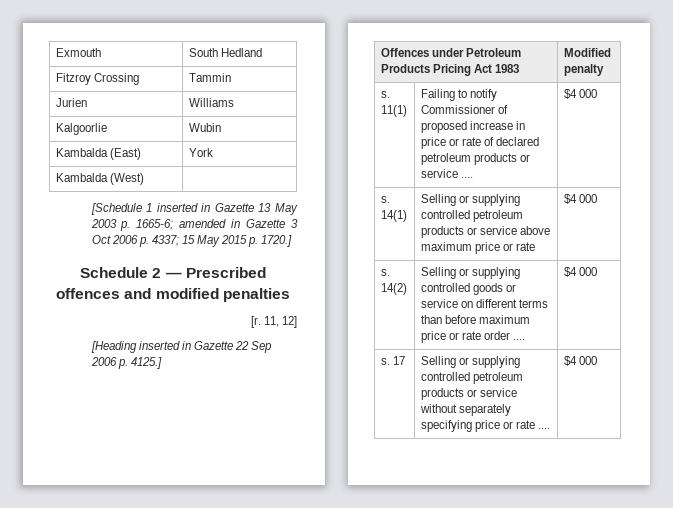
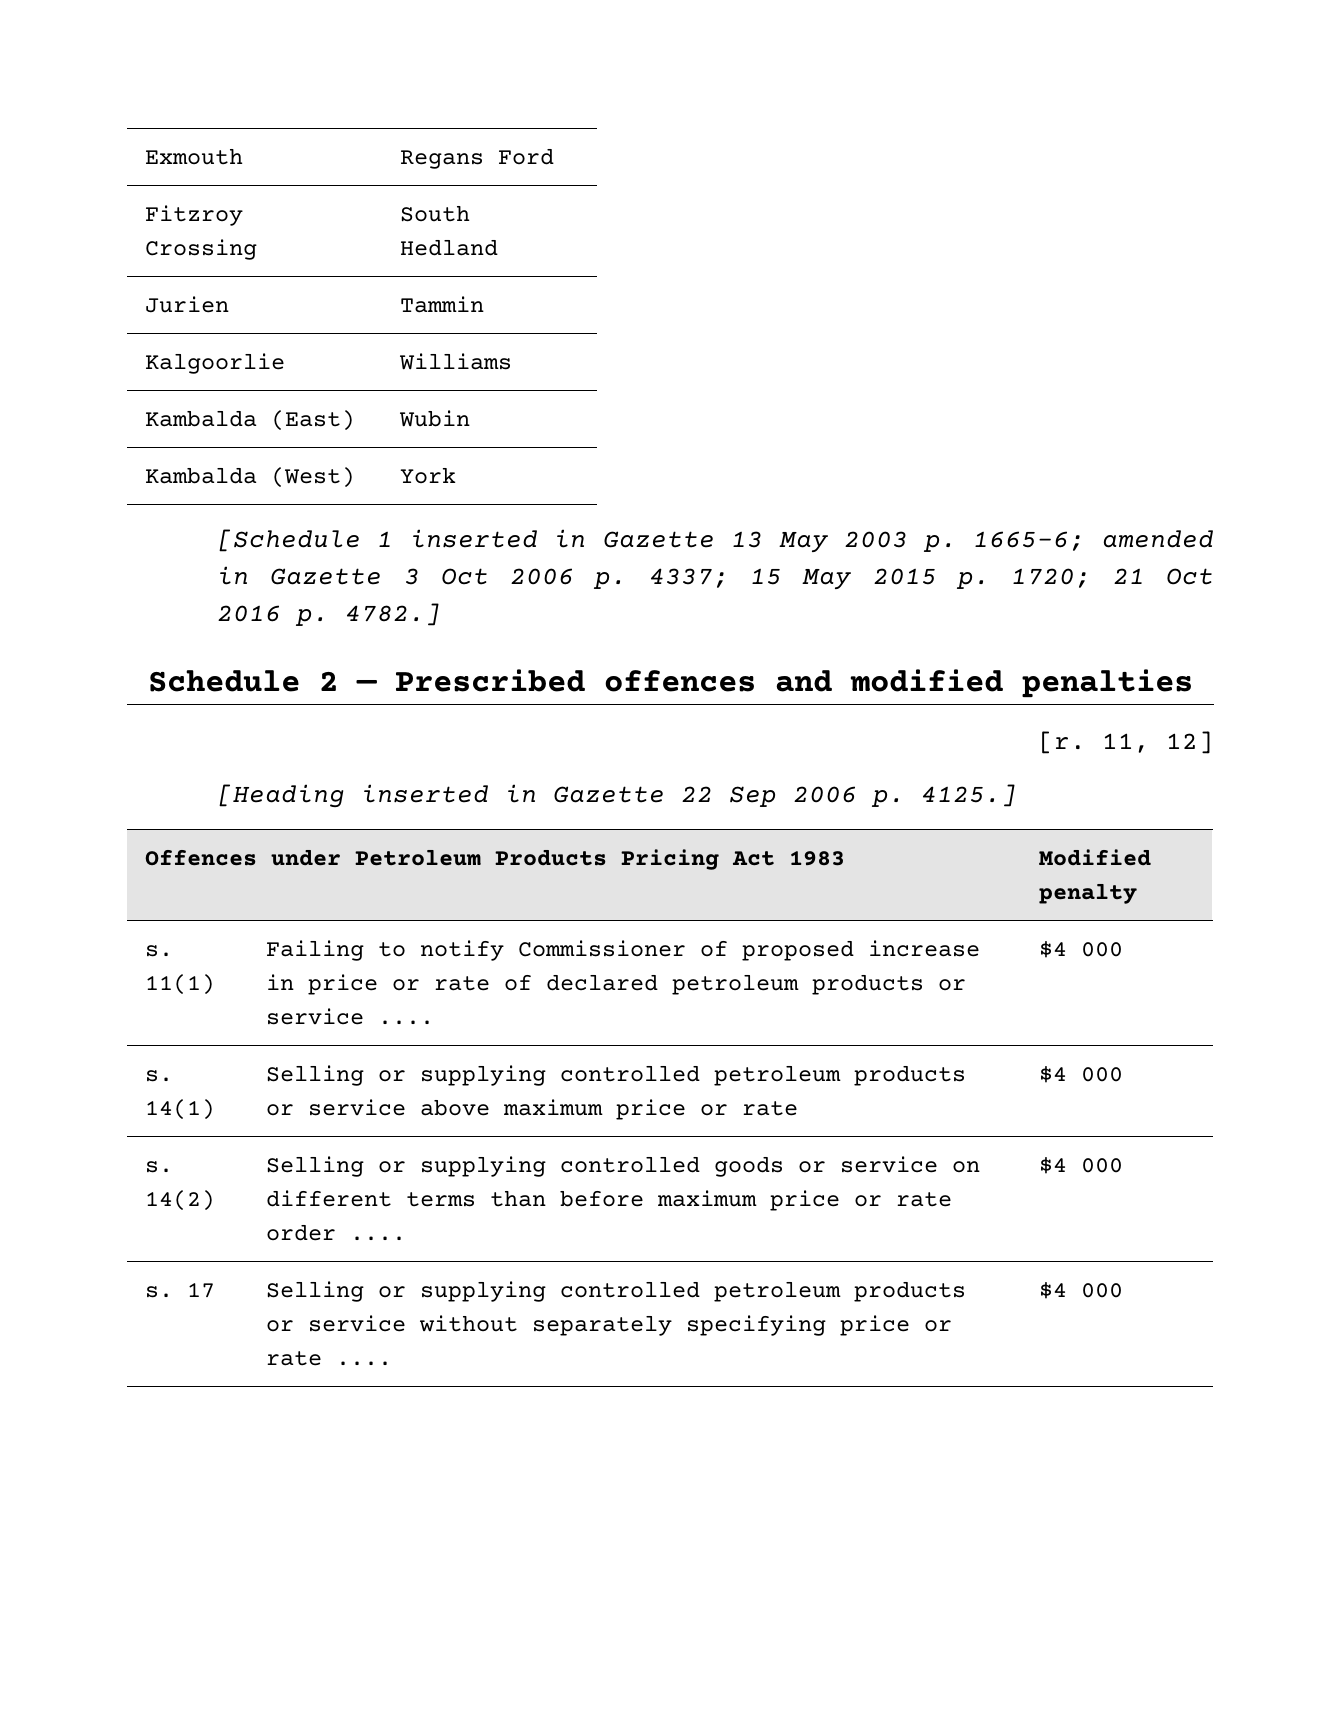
- Exmouth | South Hedland
+ Exmouth | Regans Ford
+ Fitzroy Crossing | South Hedland
- Fitzroy Crossing | Tammin
+ Jurien | Tammin
- Jurien | Williams
+ Kalgoorlie | Williams
- Kalgoorlie | Wubin
+ Kambalda (East) | Wubin
- Kambalda (East) | York
+ Kambalda (West) | York
- Kambalda (West) |
- [Schedule 1 inserted in Gazette 13 May 2003 p. 1665-6; amended in Gazette 3 Oct 2006 p. 4337; 15 May 2015 p. 1720.]
+ [Schedule 1 inserted in Gazette 13 May 2003 p. 1665-6; amended in Gazette 3 Oct 2006 p. 4337; 15 May 2015 p. 1720; 21 Oct 2016 p. 4782.]

